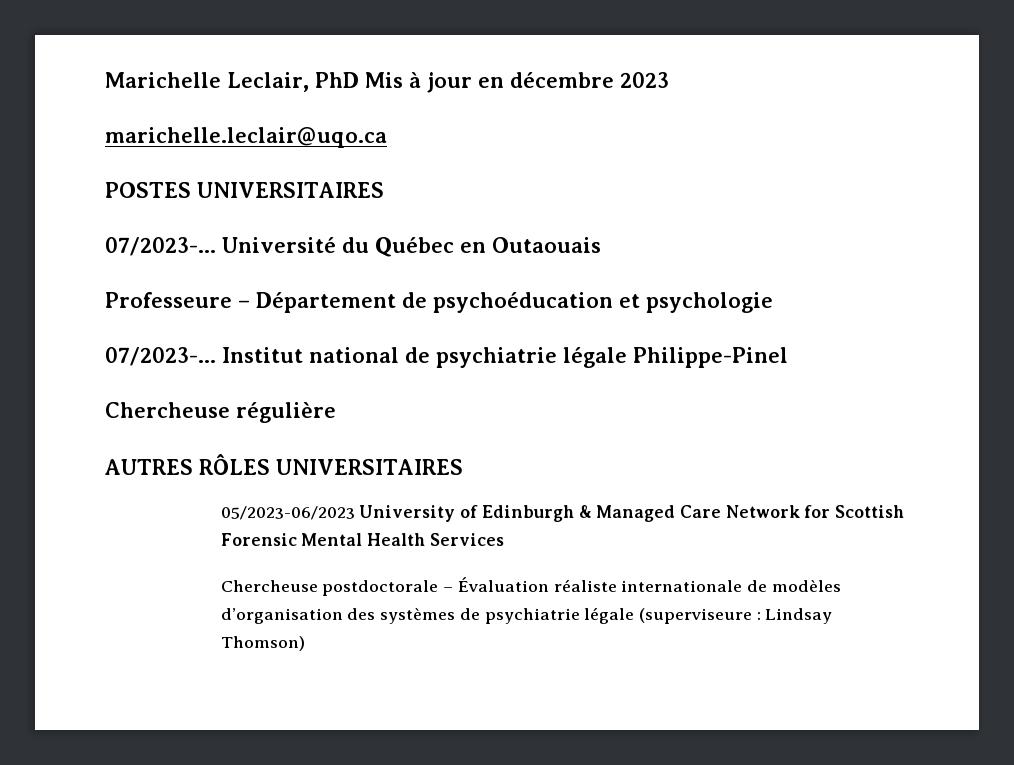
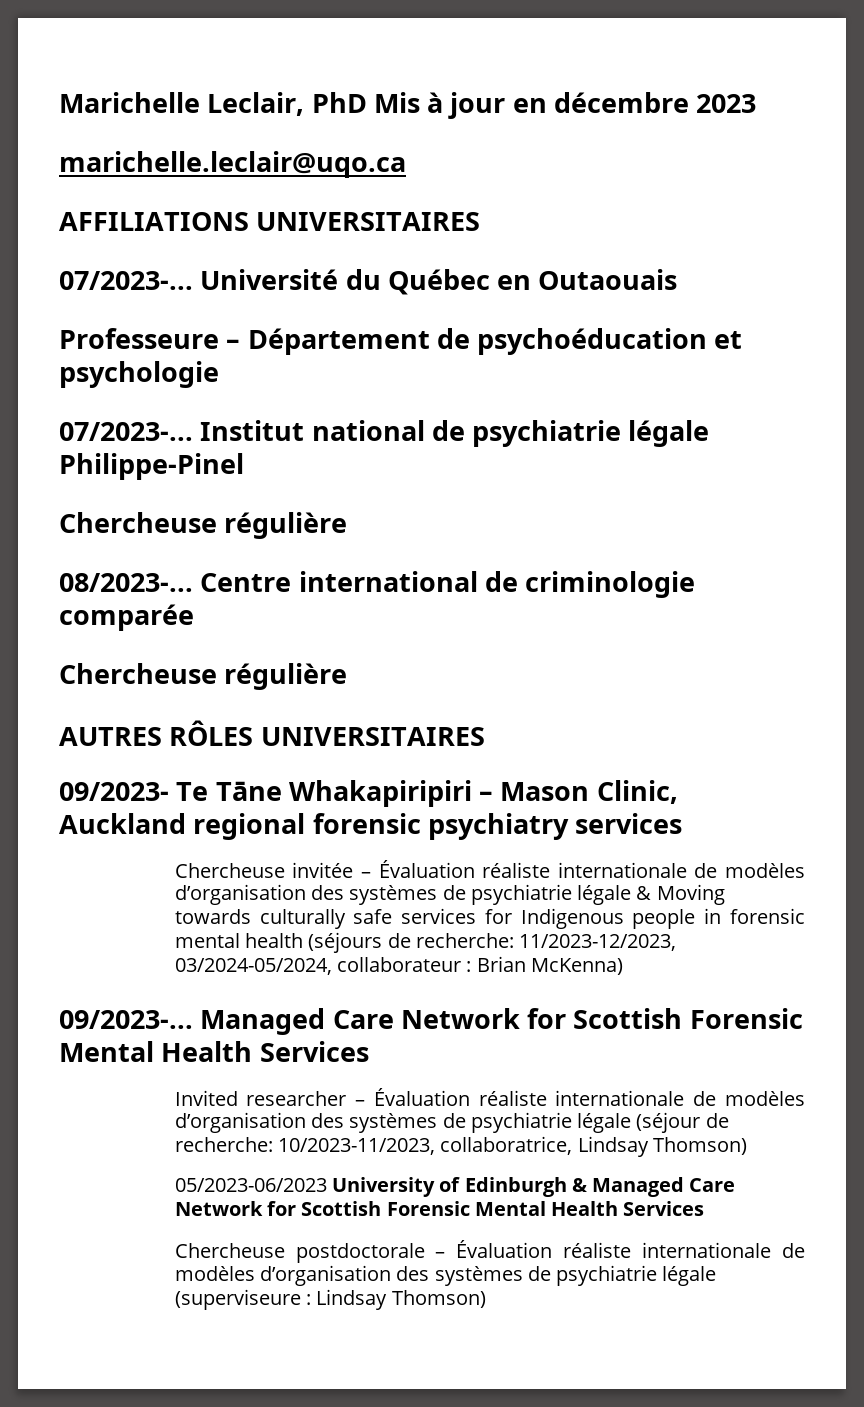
- POSTES UNIVERSITAIRES
+ AFFILIATIONS UNIVERSITAIRES
+ 08/2023-... Centre international de criminologie comparée
+ Chercheuse régulière
  AUTRES RÔLES UNIVERSITAIRES
+ 09/2023- Te Tāne Whakapiripiri – Mason Clinic, Auckland regional forensic psychiatry services
+ Chercheuse invitée – Évaluation réaliste internationale de modèles d’organisation des systèmes de psychiatrie légale & Moving towards culturally safe services for Indigenous people in forensic mental health (séjours de recherche: 11/2023-12/2023, 03/2024-05/2024, collaborateur : Brian McKenna)
+ 09/2023-... Managed Care Network for Scottish Forensic Mental Health Services
+ Invited researcher – Évaluation réaliste internationale de modèles d’organisation des systèmes de psychiatrie légale (séjour de recherche: 10/2023-11/2023, collaboratrice, Lindsay Thomson)

